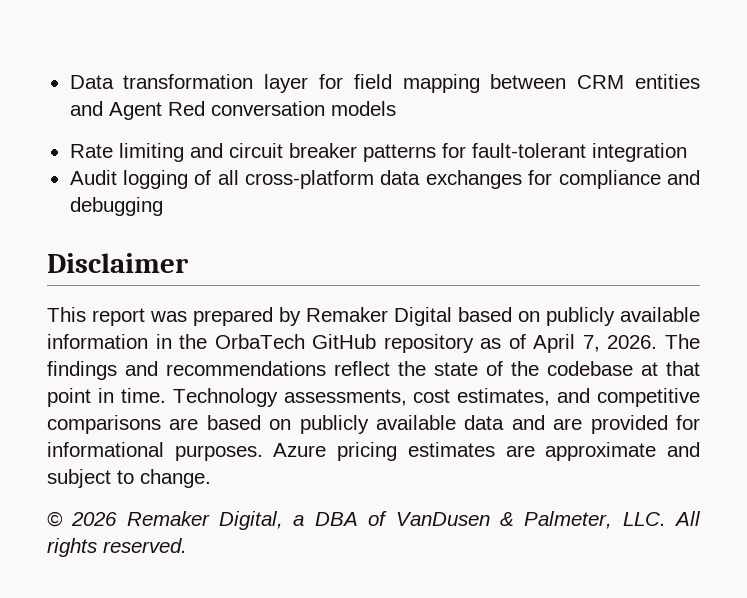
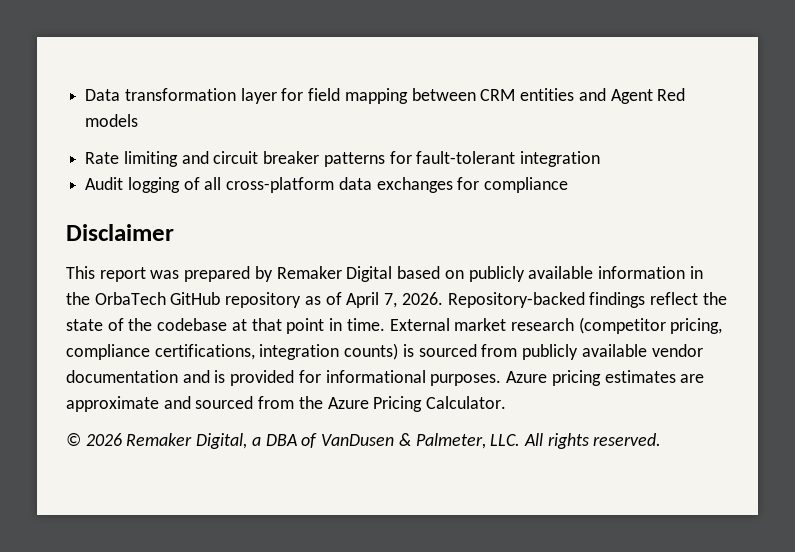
- Data transformation layer for field mapping between CRM entities and Agent Red conversation models
+ Data transformation layer for field mapping between CRM entities and Agent Red models
- Audit logging of all cross-platform data exchanges for compliance and debugging
+ Audit logging of all cross-platform data exchanges for compliance
- The findings and recommendations reflect the state of the codebase at that point in time.
+ Repository-backed findings reflect the state of the codebase at that point in time.
- Technology assessments, cost estimates, and competitive comparisons are based on publicly available data and are provided for informational purposes.
+ External market research (competitor pricing, compliance certifications, integration counts) is sourced from publicly available vendor documentation and is provided for informational purposes.
- Azure pricing estimates are approximate and subject to change.
+ Azure pricing estimates are approximate and sourced from the Azure Pricing Calculator.

